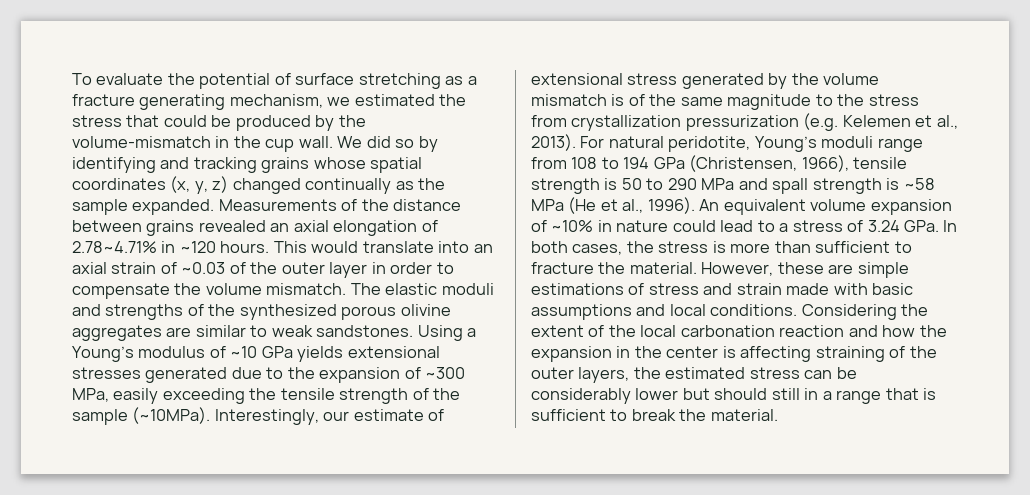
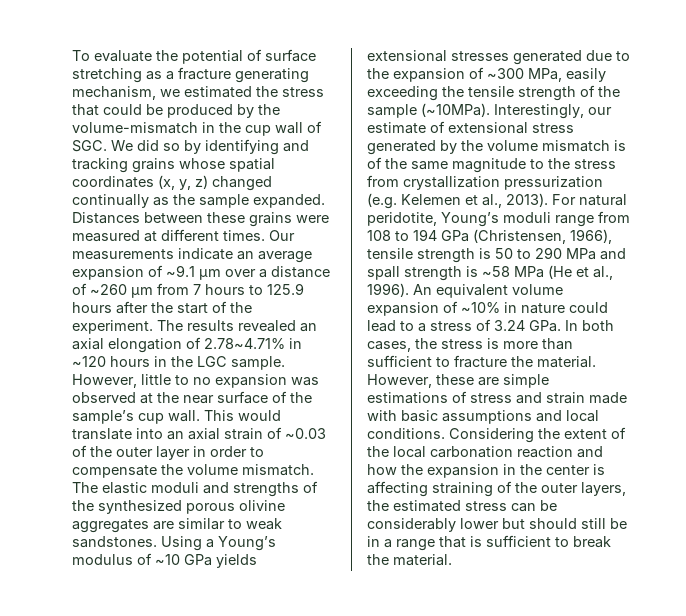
- To evaluate the potential of surface stretching as a fracture generating mechanism, we estimated the stress that could be produced by the volume-mismatch in the cup wall. We did so by identifying and tracking grains whose spatial coordinates (x, y, z) changed continually as the sample expanded.
+ To evaluate the potential of surface stretching as a fracture generating mechanism, we estimated the stress that could be produced by the volume-mismatch in the cup wall of SGC. We did so by identifying and tracking grains whose spatial coordinates (x, y, z) changed continually as the sample expanded.
- Measurements of the distance between grains revealed an axial elongation of 2.78~4.71% in ~120 hours.
+ Distances between these grains were measured at different times. Our measurements indicate an average expansion of ~9.1 µm over a distance of ~260 µm from 7 hours to 125.9 hours after the start of the experiment. The results revealed an axial elongation of 2.78~4.71% in ~120 hours in the LGC sample. However, little to no expansion was observed at the near surface of the sample’s cup wall.
- Considering the extent of the local carbonation reaction and how the expansion in the center is affecting straining of the outer layers, the estimated stress can be considerably lower but should still in a range that is sufficient to break the material.
+ Considering the extent of the local carbonation reaction and how the expansion in the center is affecting straining of the outer layers, the estimated stress can be considerably lower but should still be in a range that is sufficient to break the material.

